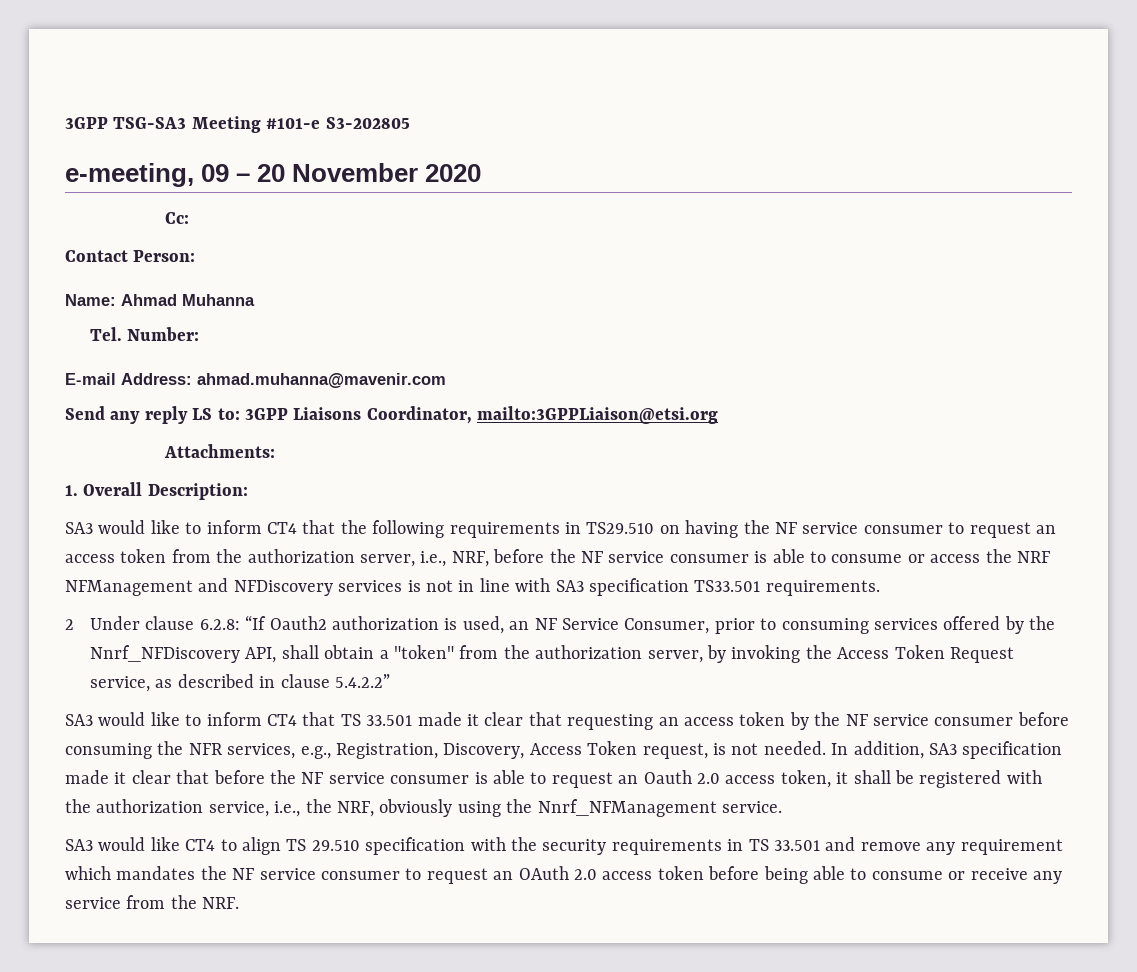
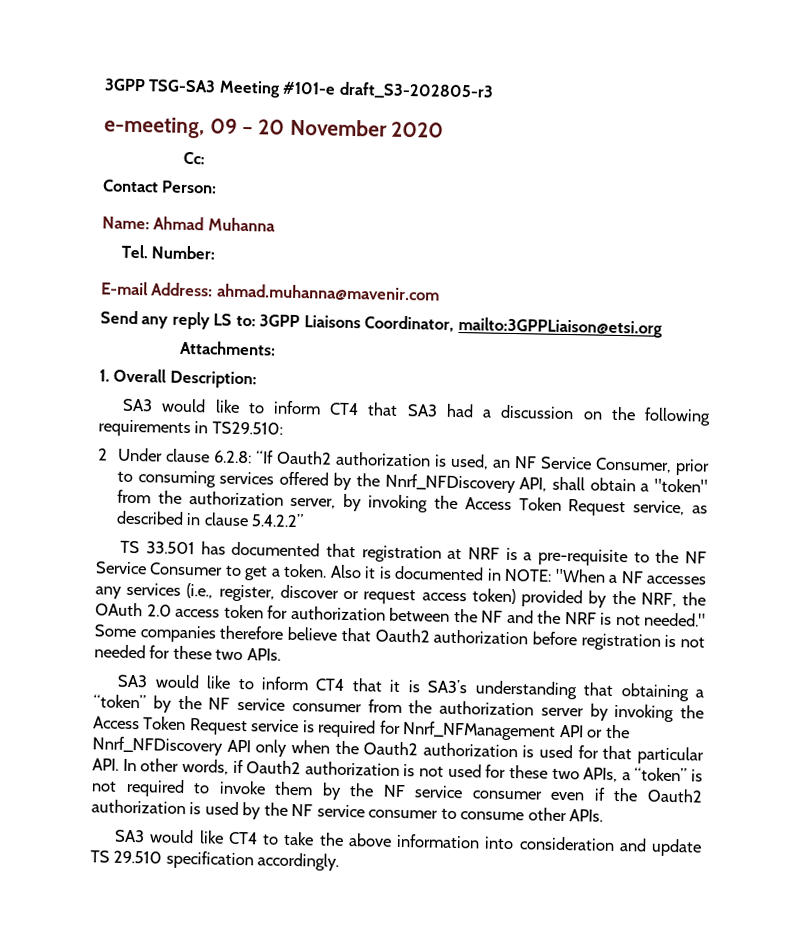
- 3GPP TSG-SA3 Meeting #101-e S3-202805
+ 3GPP TSG-SA3 Meeting #101-e draft_S3-202805-r3
- SA3 would like to inform CT4 that the following requirements in TS29.510 on having the NF service consumer to request an access token from the authorization server, i.e., NRF, before the NF service consumer is able to consume or access the NRF NFManagement and NFDiscovery services is not in line with SA3 specification TS33.501 requirements.
+ SA3 would like to inform CT4 that SA3 had a discussion on the following requirements in TS29.510:
- SA3 would like to inform CT4 that TS 33.501 made it clear that requesting an access token by the NF service consumer before consuming the NFR services, e.g., Registration, Discovery, Access Token request, is not needed. In addition, SA3 specification made it clear that before the NF service consumer is able to request an Oauth 2.0 access token, it shall be registered with the authorization service, i.e., the NRF, obviously using the Nnrf_NFManagement service.
+ TS 33.501 has documented that registration at NRF is a pre-requisite to the NF Service Consumer to get a token. Also it is documented in NOTE: "When a NF accesses any services (i.e., register, discover or request access token) provided by the NRF, the OAuth 2.0 access token for authorization between the NF and the NRF is not needed." Some companies therefore believe that Oauth2 authorization before registration is not needed for these two APIs.
+ SA3 would like to inform CT4 that it is SA3’s understanding that obtaining a “token” by the NF service consumer from the authorization server by invoking the Access Token Request service is required for Nnrf_NFManagement API or the Nnrf_NFDiscovery API only when the Oauth2 authorization is used for that particular API. In other words, if Oauth2 authorization is not used for these two APIs, a “token” is not required to invoke them by the NF service consumer even if the Oauth2 authorization is used by the NF service consumer to consume other APIs.
- SA3 would like CT4 to align TS 29.510 specification with the security requirements in TS 33.501 and remove any requirement which mandates the NF service consumer to request an OAuth 2.0 access token before being able to consume or receive any service from the NRF.
+ SA3 would like CT4 to take the above information into consideration and update TS 29.510 specification accordingly.

